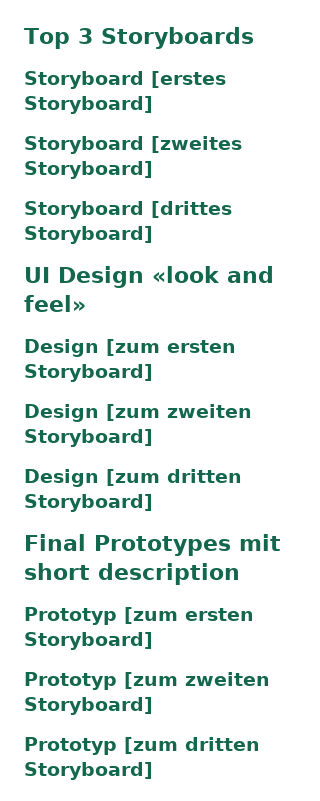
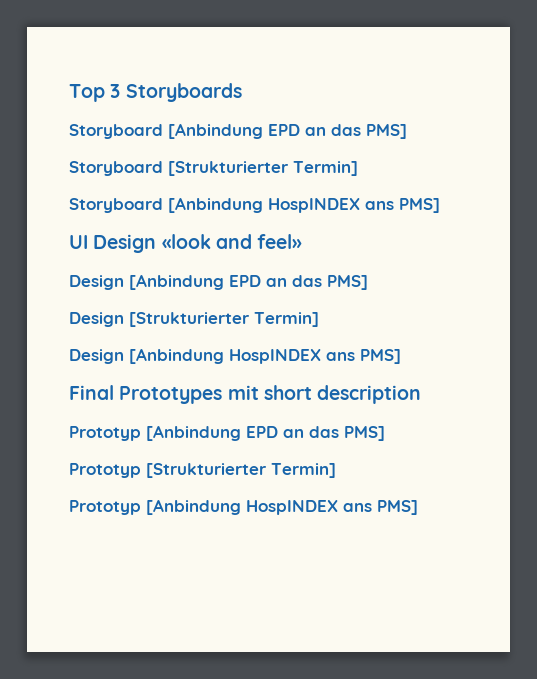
- Storyboard [erstes Storyboard]
- Storyboard [zweites Storyboard]
- Storyboard [drittes Storyboard]
+ Storyboard [Anbindung EPD an das PMS]
+ Storyboard [Strukturierter Termin]
+ Storyboard [Anbindung HospINDEX ans PMS]
- Design [zum ersten Storyboard]
- Design [zum zweiten Storyboard]
- Design [zum dritten Storyboard]
+ Design [Anbindung EPD an das PMS]
+ Design [Strukturierter Termin]
+ Design [Anbindung HospINDEX ans PMS]
- Prototyp [zum ersten Storyboard]
- Prototyp [zum zweiten Storyboard]
- Prototyp [zum dritten Storyboard]
+ Prototyp [Anbindung EPD an das PMS]
+ Prototyp [Strukturierter Termin]
+ Prototyp [Anbindung HospINDEX ans PMS]

